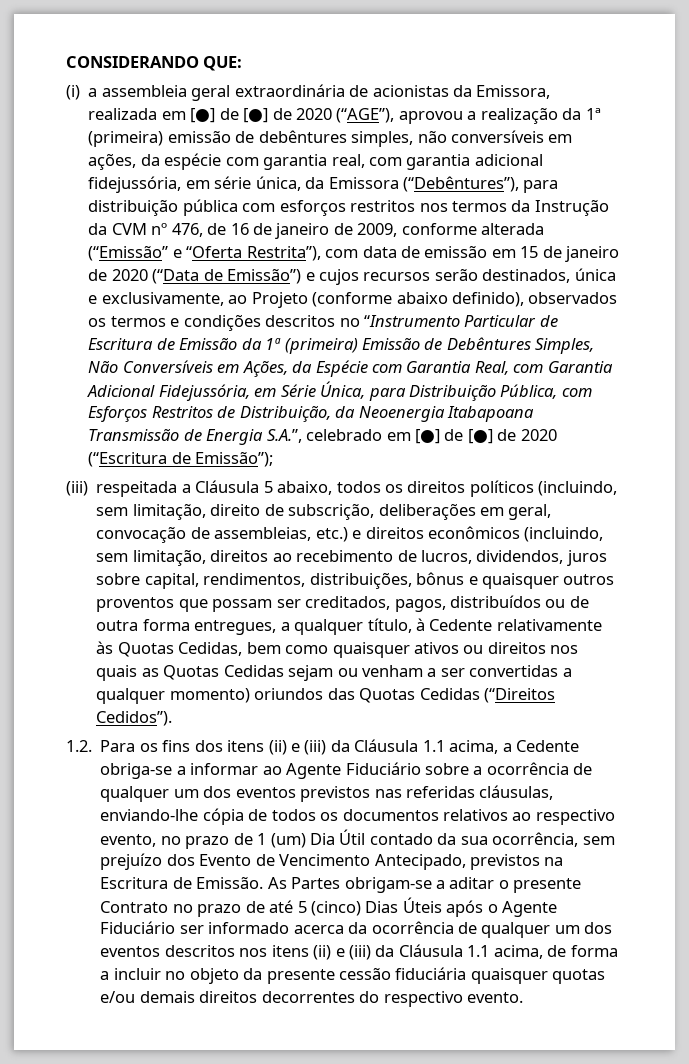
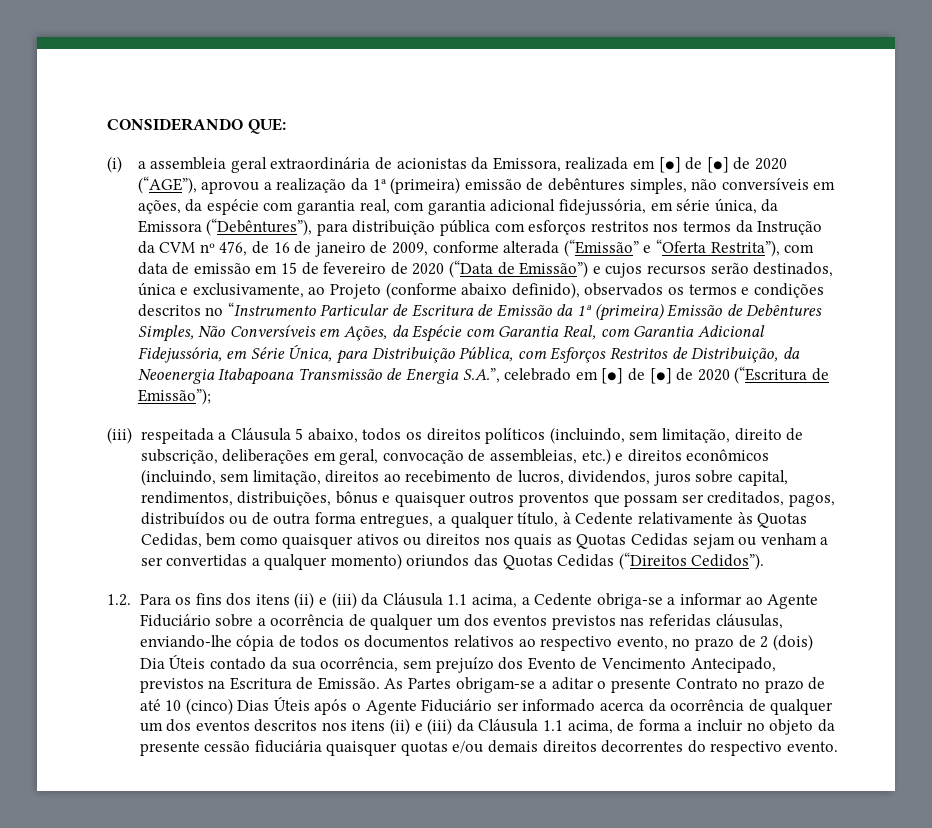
- (i) a assembleia geral extraordinária de acionistas da Emissora, realizada em [●] de [●] de 2020 (“AGE”), aprovou a realização da 1ª (primeira) emissão de debêntures simples, não conversíveis em ações, da espécie com garantia real, com garantia adicional fidejussória, em série única, da Emissora (“Debêntures”), para distribuição pública com esforços restritos nos termos da Instrução da CVM nº 476, de 16 de janeiro de 2009, conforme alterada (“Emissão” e “Oferta Restrita”), com data de emissão em 15 de janeiro de 2020 (“Data de Emissão”) e cujos recursos serão destinados, única e exclusivamente, ao Projeto (conforme abaixo definido), observados os termos e condições descritos no “Instrumento Particular de Escritura de Emissão da 1ª (primeira) Emissão de Debêntures Simples, Não Conversíveis em Ações, da Espécie com Garantia Real, com Garantia Adicional Fidejussória, em Série Única, para Distribuição Pública, com Esforços Restritos de Distribuição, da Neoenergia Itabapoana Transmissão de Energia S.A.”, celebrado em [●] de [●] de 2020 (“Escritura de Emissão”);
+ (i) a assembleia geral extraordinária de acionistas da Emissora, realizada em [●] de [●] de 2020 (“AGE”), aprovou a realização da 1ª (primeira) emissão de debêntures simples, não conversíveis em ações, da espécie com garantia real, com garantia adicional fidejussória, em série única, da Emissora (“Debêntures”), para distribuição pública com esforços restritos nos termos da Instrução da CVM nº 476, de 16 de janeiro de 2009, conforme alterada (“Emissão” e “Oferta Restrita”), com data de emissão em 15 de fevereiro de 2020 (“Data de Emissão”) e cujos recursos serão destinados, única e exclusivamente, ao Projeto (conforme abaixo definido), observados os termos e condições descritos no “Instrumento Particular de Escritura de Emissão da 1ª (primeira) Emissão de Debêntures Simples, Não Conversíveis em Ações, da Espécie com Garantia Real, com Garantia Adicional Fidejussória, em Série Única, para Distribuição Pública, com Esforços Restritos de Distribuição, da Neoenergia Itabapoana Transmissão de Energia S.A.”, celebrado em [●] de [●] de 2020 (“Escritura de Emissão”);
- 1.2. Para os fins dos itens (ii) e (iii) da Cláusula 1.1 acima, a Cedente obriga-se a informar ao Agente Fiduciário sobre a ocorrência de qualquer um dos eventos previstos nas referidas cláusulas, enviando-lhe cópia de todos os documentos relativos ao respectivo evento, no prazo de 1 (um) Dia Útil contado da sua ocorrência, sem prejuízo dos Evento de Vencimento Antecipado, previstos na Escritura de Emissão.
+ 1.2. Para os fins dos itens (ii) e (iii) da Cláusula 1.1 acima, a Cedente obriga-se a informar ao Agente Fiduciário sobre a ocorrência de qualquer um dos eventos previstos nas referidas cláusulas, enviando-lhe cópia de todos os documentos relativos ao respectivo evento, no prazo de 2 (dois) Dia Úteis contado da sua ocorrência, sem prejuízo dos Evento de Vencimento Antecipado, previstos na Escritura de Emissão.
- As Partes obrigam-se a aditar o presente Contrato no prazo de até 5 (cinco) Dias Úteis após o Agente Fiduciário ser informado acerca da ocorrência de qualquer um dos eventos descritos nos itens (ii) e (iii) da Cláusula 1.1 acima, de forma a incluir no objeto da presente cessão fiduciária quaisquer quotas e/ou demais direitos decorrentes do respectivo evento.
+ As Partes obrigam-se a aditar o presente Contrato no prazo de até 10 (cinco) Dias Úteis após o Agente Fiduciário ser informado acerca da ocorrência de qualquer um dos eventos descritos nos itens (ii) e (iii) da Cláusula 1.1 acima, de forma a incluir no objeto da presente cessão fiduciária quaisquer quotas e/ou demais direitos decorrentes do respectivo evento.

